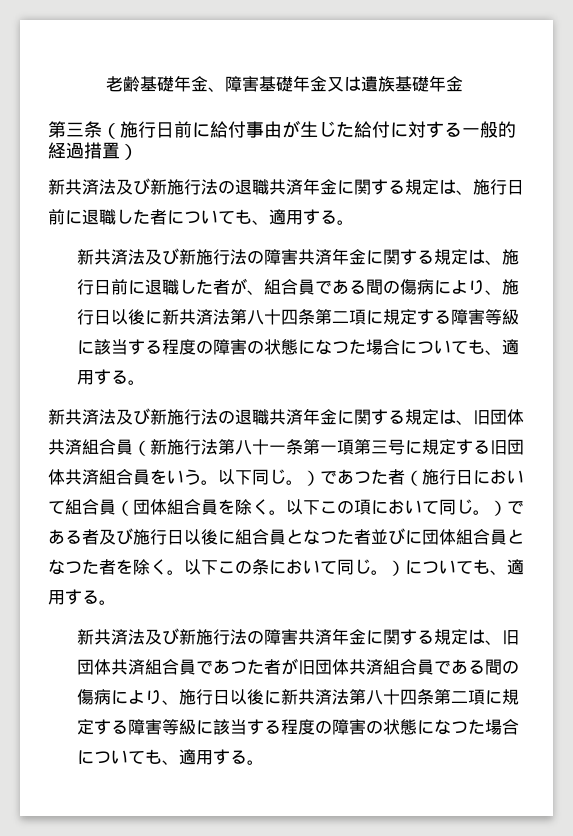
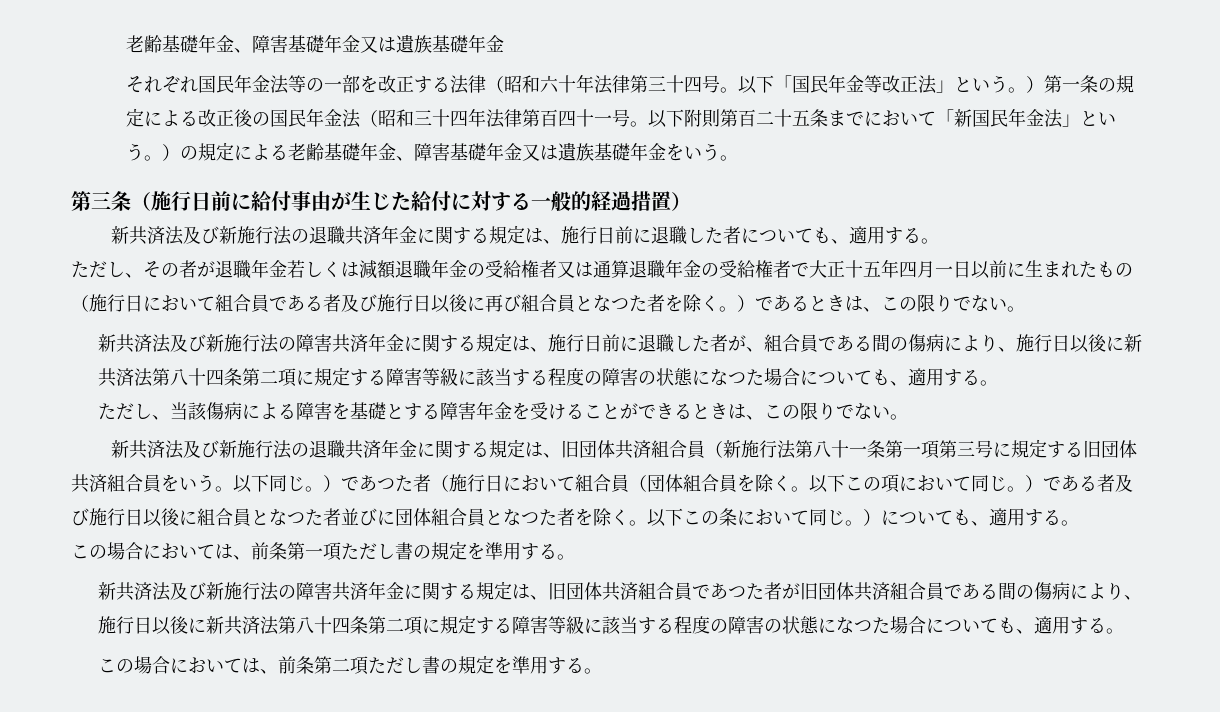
+ それぞれ国民年金法等の一部を改正する法律（昭和六十年法律第三十四号。以下「国民年金等改正法」という。）第一条の規定による改正後の国民年金法（昭和三十四年法律第百四十一号。以下附則第百二十五条までにおいて「新国民年金法」という。）の規定による老齢基礎年金、障害基礎年金又は遺族基礎年金をいう。
+ ただし、その者が退職年金若しくは減額退職年金の受給権者又は通算退職年金の受給権者で大正十五年四月一日以前に生まれたもの（施行日において組合員である者及び施行日以後に再び組合員となつた者を除く。）であるときは、この限りでない。
+ ただし、当該傷病による障害を基礎とする障害年金を受けることができるときは、この限りでない。
+ この場合においては、前条第一項ただし書の規定を準用する。
+ この場合においては、前条第二項ただし書の規定を準用する。

